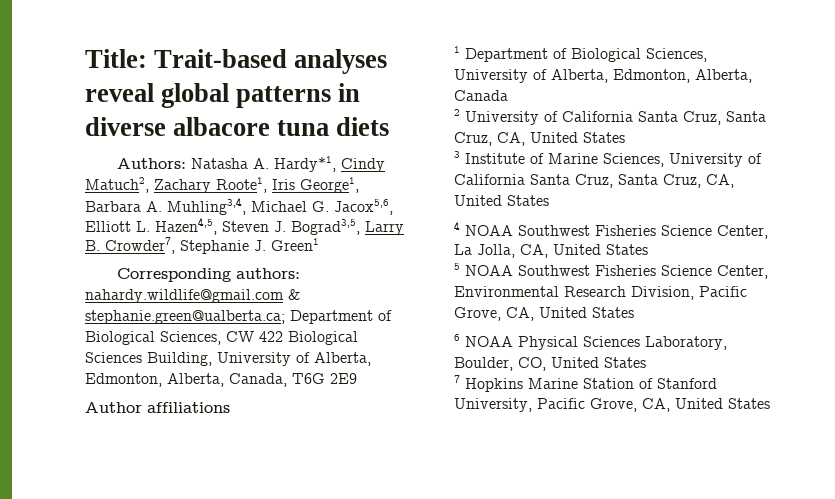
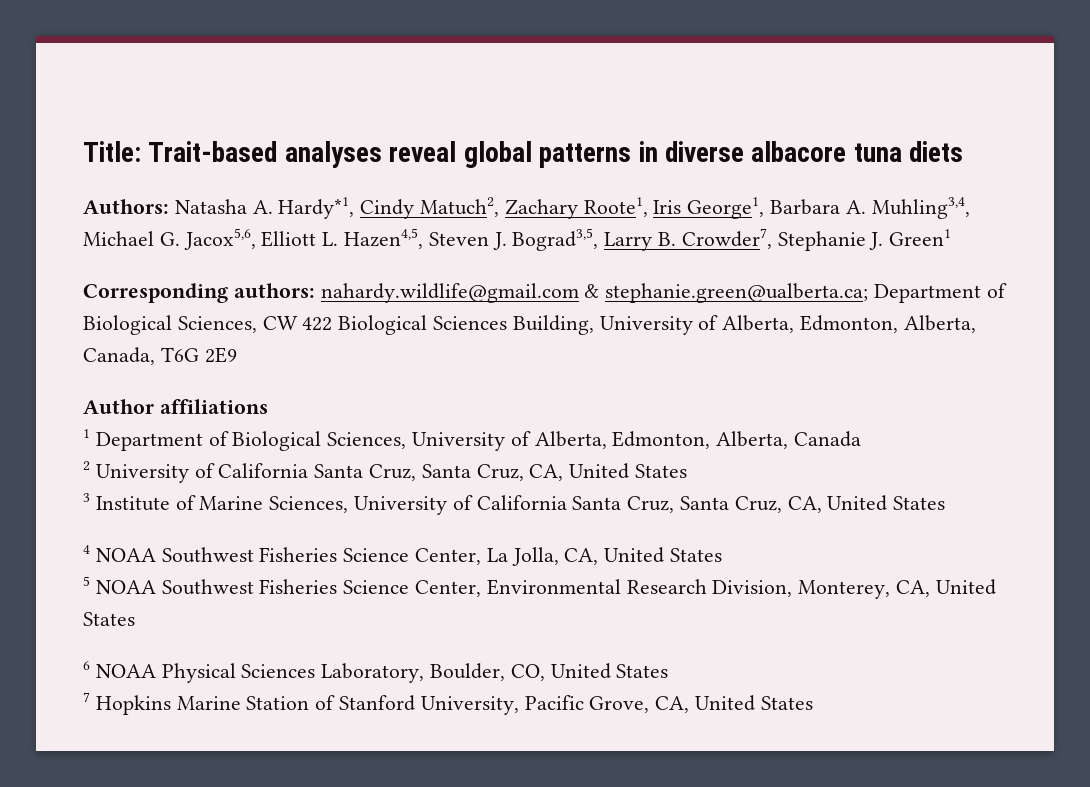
- 5 NOAA Southwest Fisheries Science Center, Environmental Research Division, Pacific Grove, CA, United States
+ 5 NOAA Southwest Fisheries Science Center, Environmental Research Division, Monterey, CA, United States

